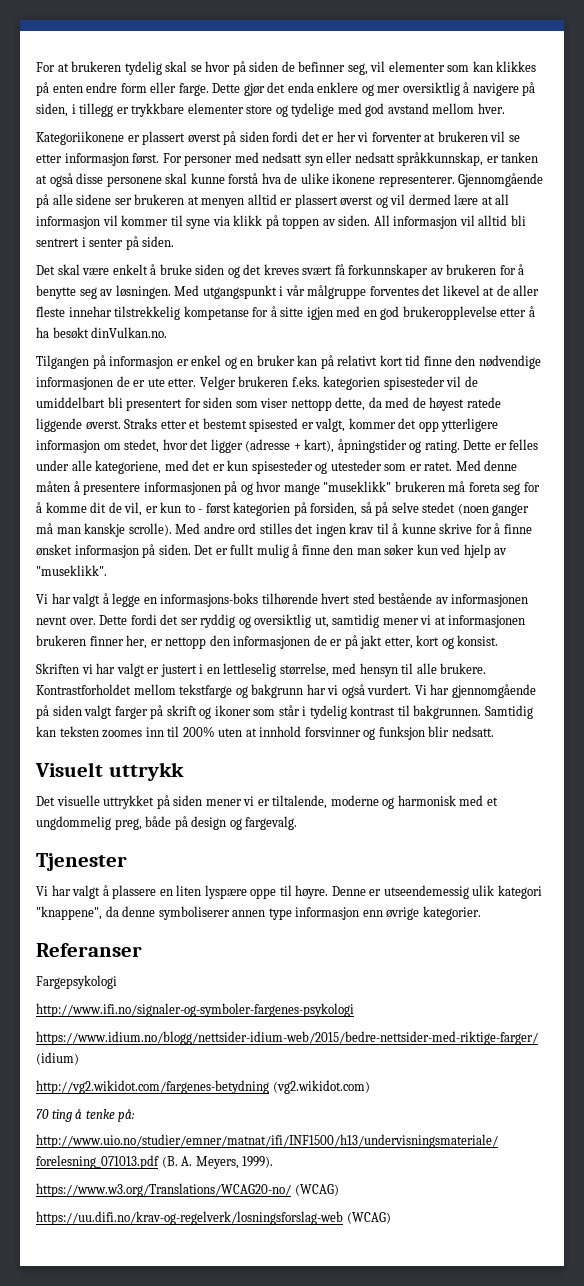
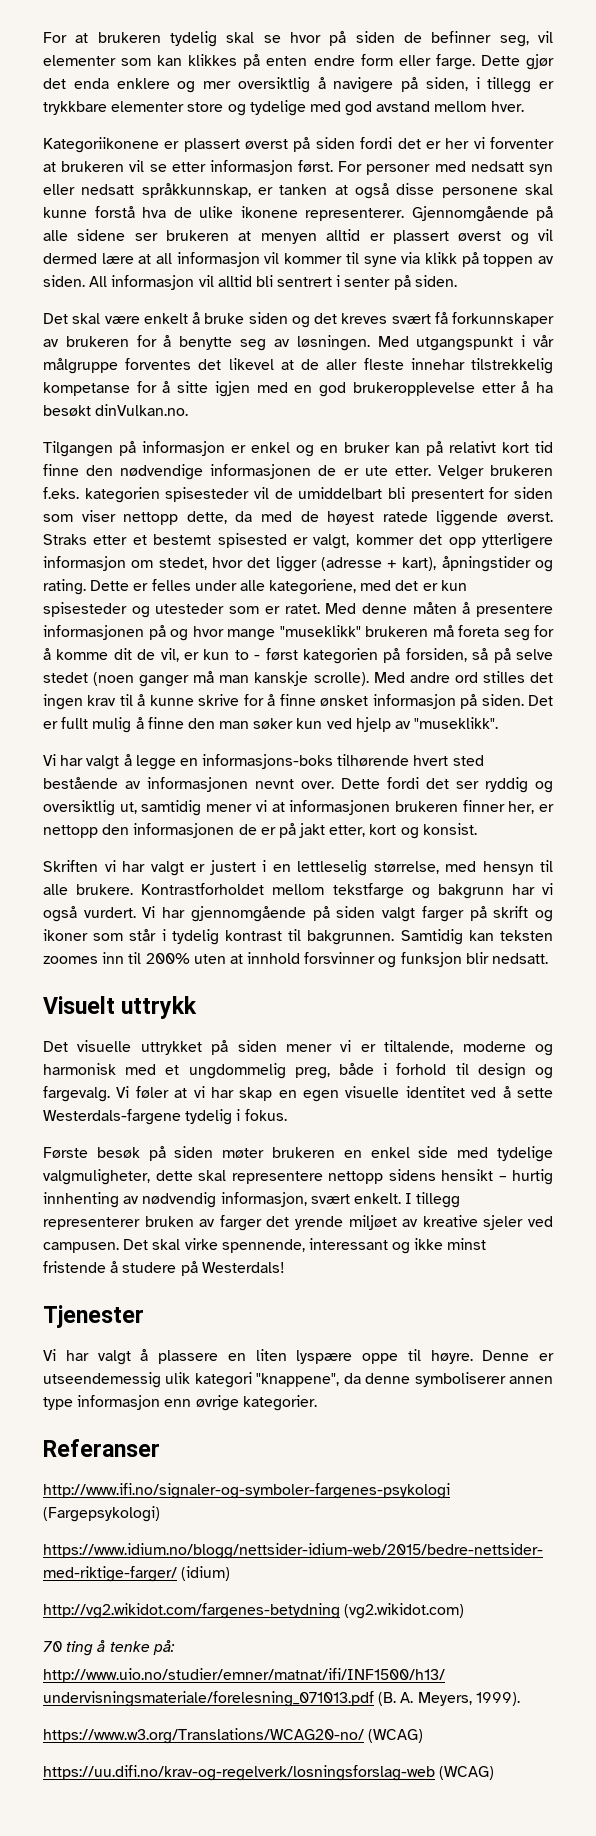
- Det visuelle uttrykket på siden mener vi er tiltalende, moderne og harmonisk med et ungdommelig preg, både på design og fargevalg.
+ Det visuelle uttrykket på siden mener vi er tiltalende, moderne og harmonisk med et ungdommelig preg, både i forhold til design og fargevalg. Vi føler at vi har skap en egen visuelle identitet ved å sette Westerdals-fargene tydelig i fokus.
+ Første besøk på siden møter brukeren en enkel side med tydelige valgmuligheter, dette skal representere nettopp sidens hensikt – hurtig innhenting av nødvendig informasjon, svært enkelt. I tillegg representerer bruken av farger det yrende miljøet av kreative sjeler ved campusen. Det skal virke spennende, interessant og ikke minst fristende å studere på Westerdals!
- Fargepsykologi
- http://www.ifi.no/signaler-og-symboler-fargenes-psykologi
+ http://www.ifi.no/signaler-og-symboler-fargenes-psykologi (Fargepsykologi)

